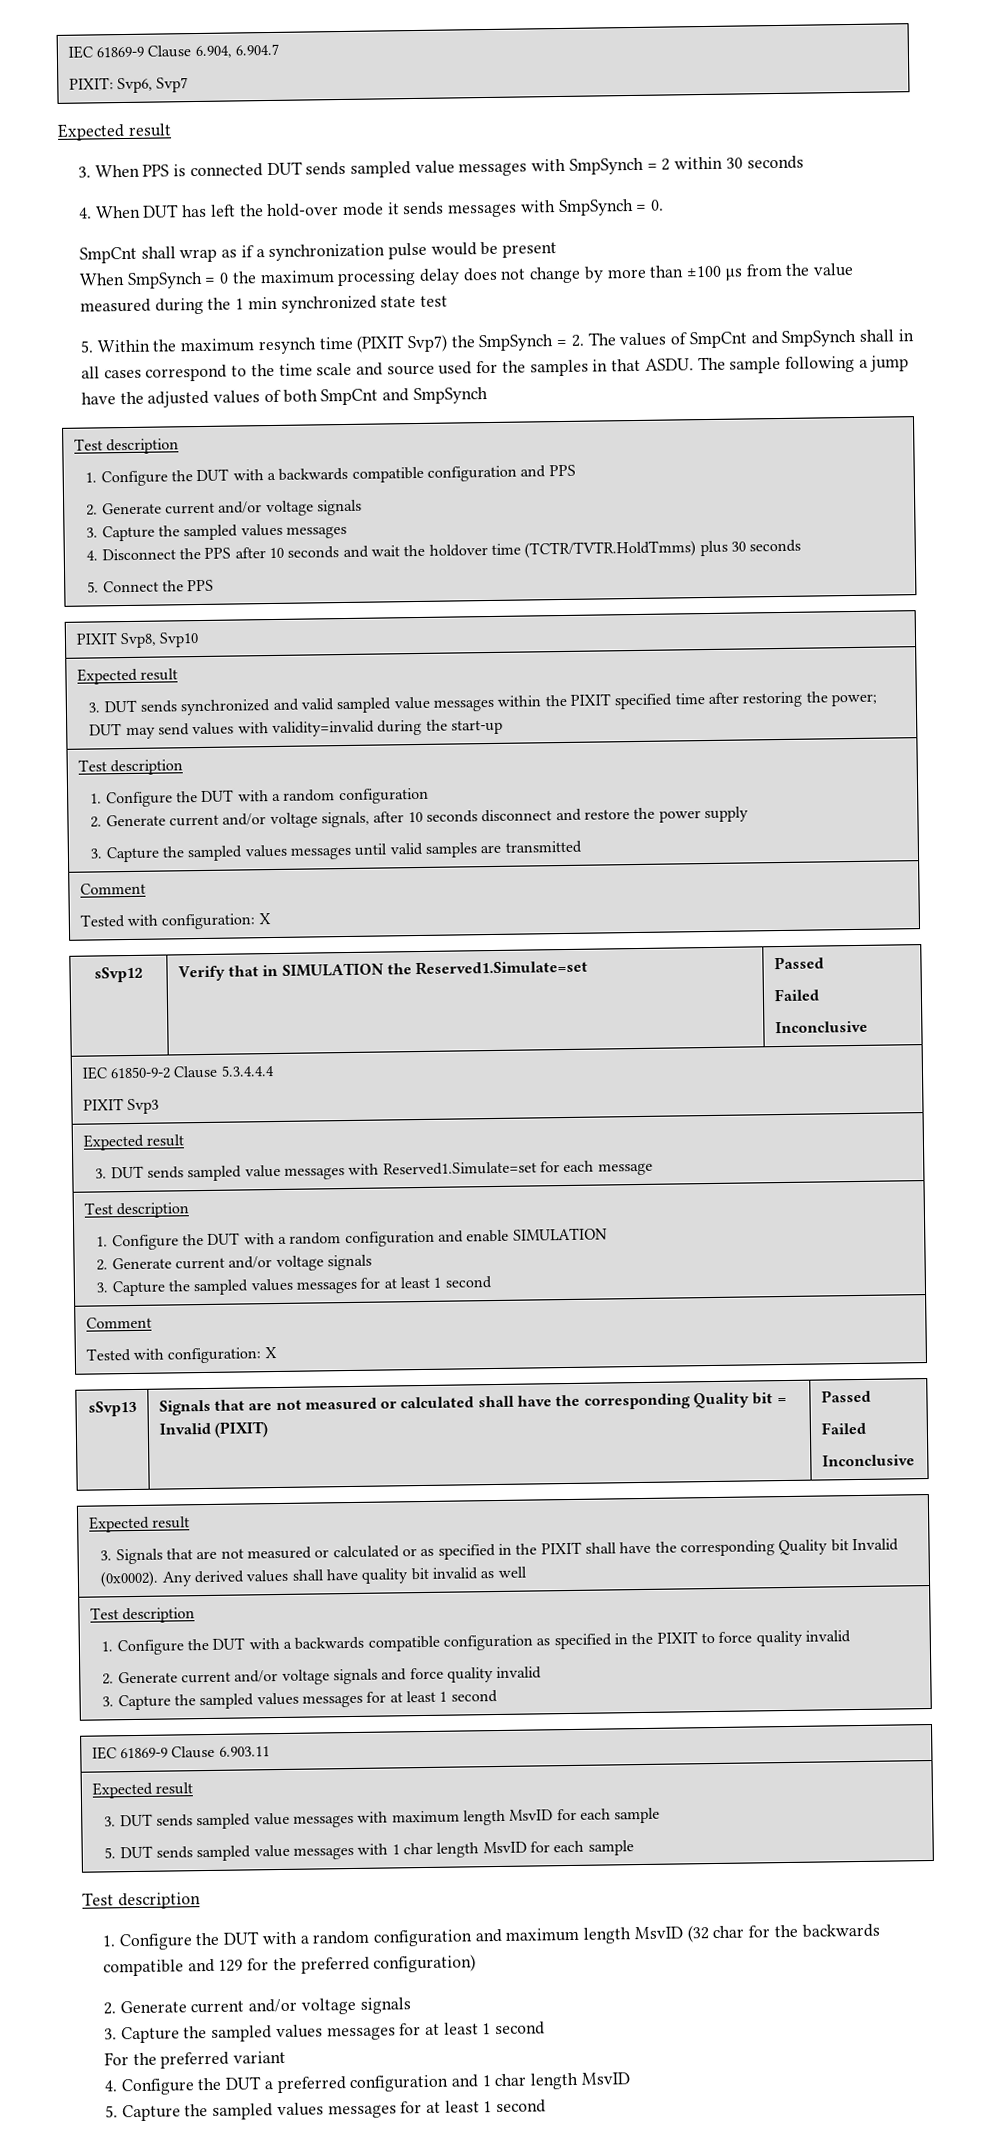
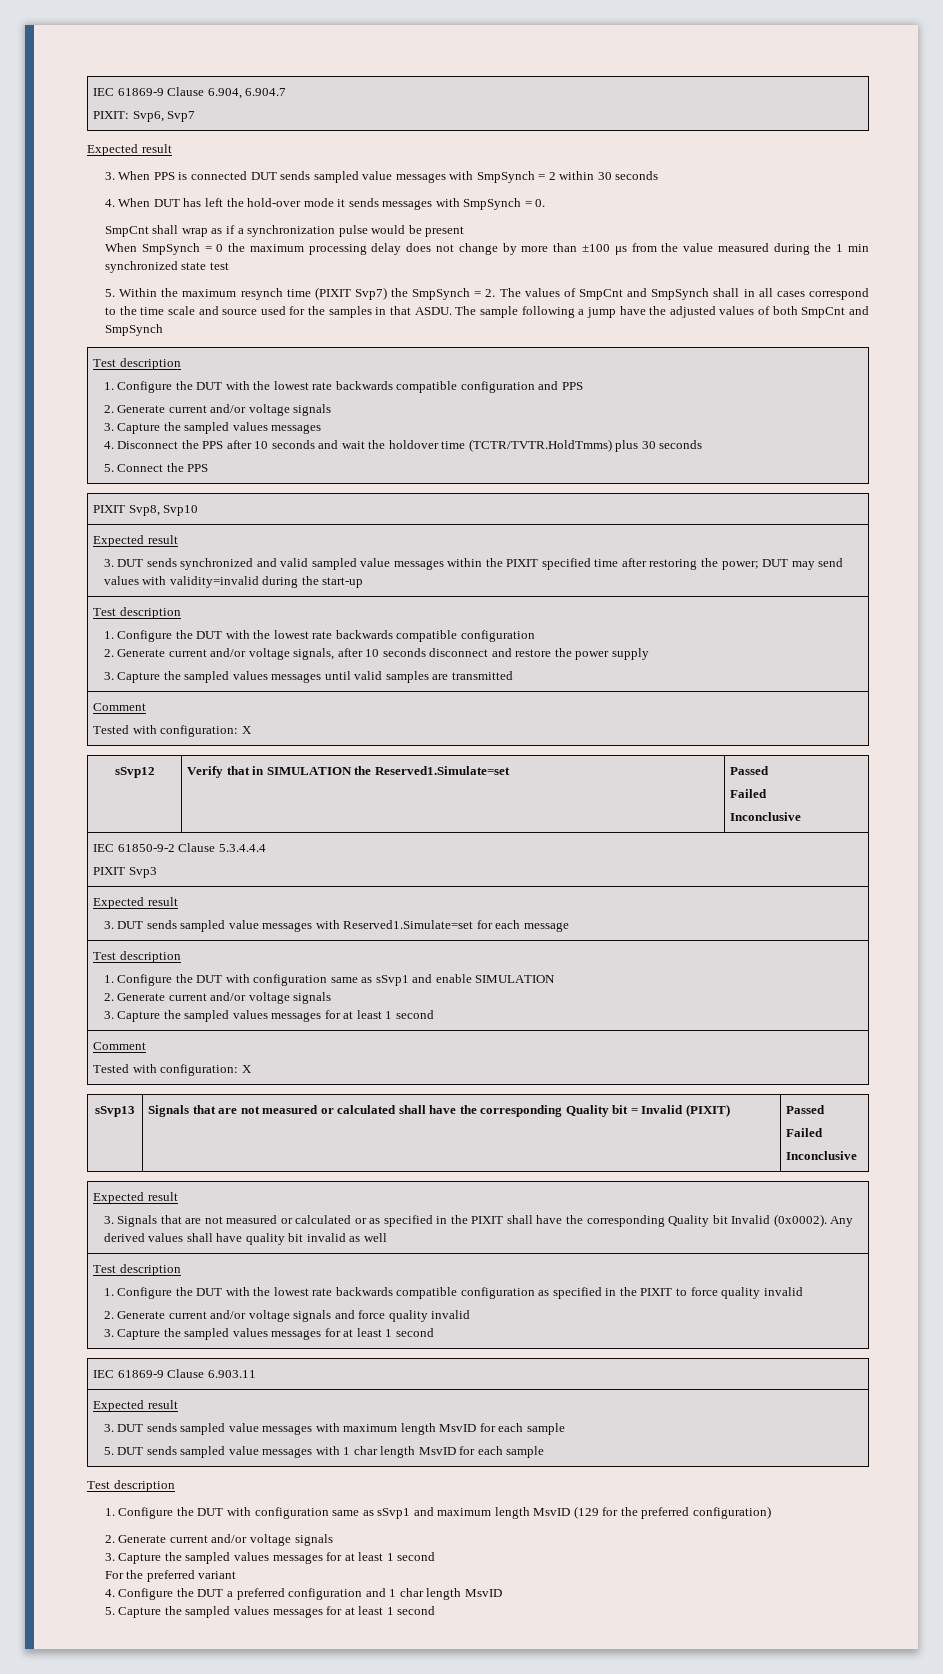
- 1. Configure the DUT with a backwards compatible configuration and PPS
+ 1. Configure the DUT with the lowest rate backwards compatible configuration and PPS
  PIXIT Svp8, Svp10
  Expected result
  3. DUT sends synchronized and valid sampled value messages within the PIXIT specified time after restoring the power; DUT may send values with validity=invalid during the start-up
  Test description
- 1. Configure the DUT with a random configuration
+ 1. Configure the DUT with the lowest rate backwards compatible configuration
  IEC 61850-9-2 Clause 5.3.4.4.4
  PIXIT Svp3
  Expected result
  3. DUT sends sampled value messages with Reserved1.Simulate=set for each message
  Test description
- 1. Configure the DUT with a random configuration and enable SIMULATION
+ 1. Configure the DUT with configuration same as sSvp1 and enable SIMULATION
- 1. Configure the DUT with a backwards compatible configuration as specified in the PIXIT to force quality invalid
+ 1. Configure the DUT with the lowest rate backwards compatible configuration as specified in the PIXIT to force quality invalid
- 1. Configure the DUT with a random configuration and maximum length MsvID (32 char for the backwards compatible and 129 for the preferred configuration)
+ 1. Configure the DUT with configuration same as sSvp1 and maximum length MsvID (129 for the preferred configuration)

